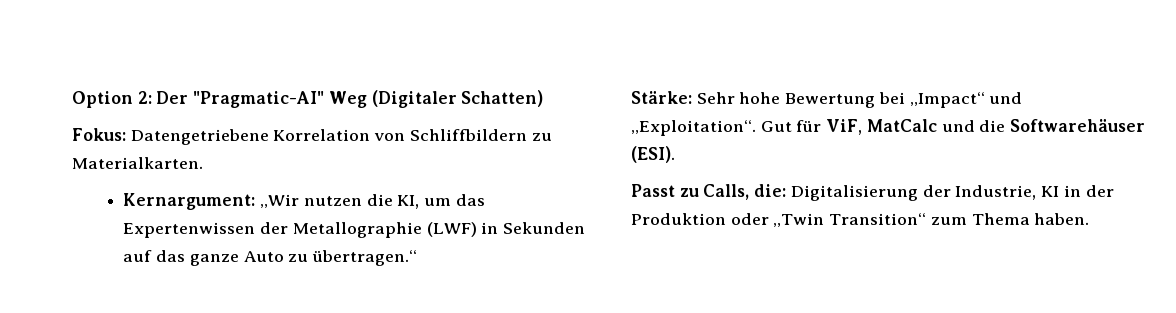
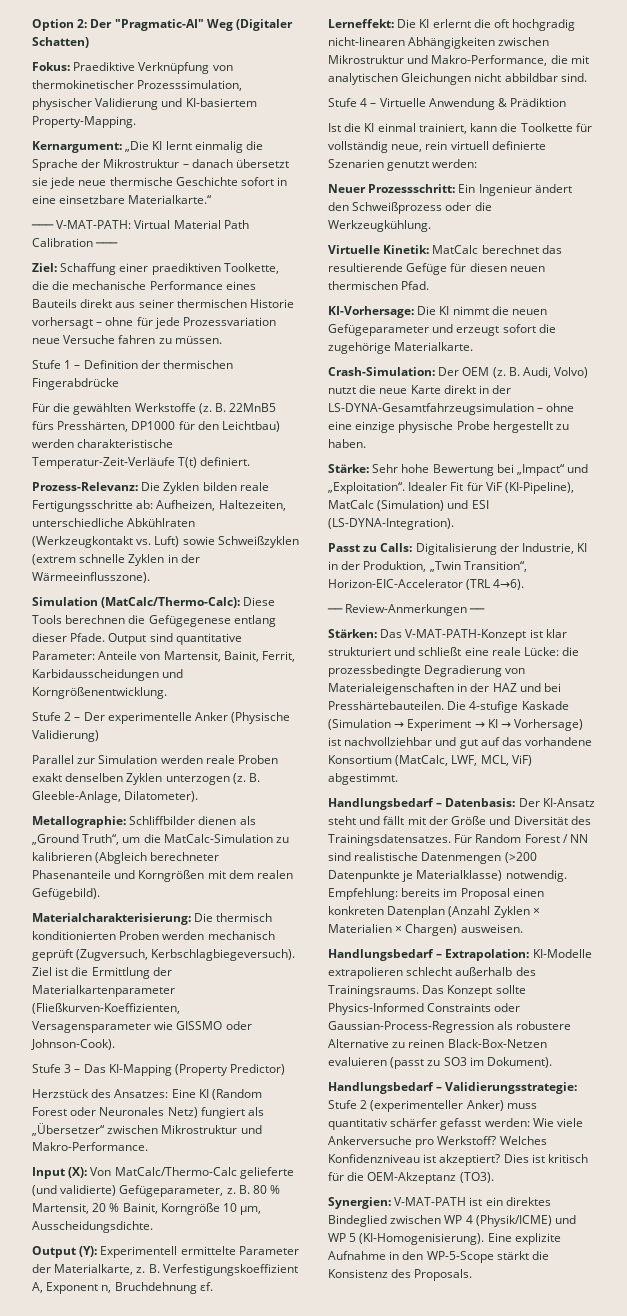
- Fokus: Datengetriebene Korrelation von Schliffbildern zu Materialkarten.
- Kernargument: „Wir nutzen die KI, um das Expertenwissen der Metallographie (LWF) in Sekunden auf das ganze Auto zu übertragen.“
+ Fokus: Praediktive Verknüpfung von thermokinetischer Prozesssimulation, physischer Validierung und KI-basiertem Property-Mapping.
+ Kernargument: „Die KI lernt einmalig die Sprache der Mikrostruktur – danach übersetzt sie jede neue thermische Geschichte sofort in eine einsetzbare Materialkarte.“
+ ─── V-MAT-PATH: Virtual Material Path Calibration ───
+ Ziel: Schaffung einer praediktiven Toolkette, die die mechanische Performance eines Bauteils direkt aus seiner thermischen Historie vorhersagt – ohne für jede Prozessvariation neue Versuche fahren zu müssen.
+ Stufe 1 – Definition der thermischen Fingerabdrücke
+ Für die gewählten Werkstoffe (z. B. 22MnB5 fürs Presshärten, DP1000 für den Leichtbau) werden charakteristische Temperatur-Zeit-Verläufe T(t) definiert.
+ Prozess-Relevanz: Die Zyklen bilden reale Fertigungsschritte ab: Aufheizen, Haltezeiten, unterschiedliche Abkühlraten (Werkzeugkontakt vs. Luft) sowie Schweißzyklen (extrem schnelle Zyklen in der Wärmeeinflusszone).
+ Simulation (MatCalc/Thermo-Calc): Diese Tools berechnen die Gefügegenese entlang dieser Pfade. Output sind quantitative Parameter: Anteile von Martensit, Bainit, Ferrit, Karbidausscheidungen und Korngrößenentwicklung.
+ Stufe 2 – Der experimentelle Anker (Physische Validierung)
+ Parallel zur Simulation werden reale Proben exakt denselben Zyklen unterzogen (z. B. Gleeble-Anlage, Dilatometer).
+ Metallographie: Schliffbilder dienen als „Ground Truth“, um die MatCalc-Simulation zu kalibrieren (Abgleich berechneter Phasenanteile und Korngrößen mit dem realen Gefügebild).
+ Materialcharakterisierung: Die thermisch konditionierten Proben werden mechanisch geprüft (Zugversuch, Kerbschlagbiegeversuch). Ziel ist die Ermittlung der Materialkartenparameter (Fließkurven-Koeffizienten, Versagensparameter wie GISSMO oder Johnson-Cook).
+ Stufe 3 – Das KI-Mapping (Property Predictor)
+ Herzstück des Ansatzes: Eine KI (Random Forest oder Neuronales Netz) fungiert als „Übersetzer“ zwischen Mikrostruktur und Makro-Performance.
+ Input (X): Von MatCalc/Thermo-Calc gelieferte (und validierte) Gefügeparameter, z. B. 80 % Martensit, 20 % Bainit, Korngröße 10 µm, Ausscheidungsdichte.
+ Output (Y): Experimentell ermittelte Parameter der Materialkarte, z. B. Verfestigungskoeffizient A, Exponent n, Bruchdehnung εf.
+ Lerneffekt: Die KI erlernt die oft hochgradig nicht-linearen Abhängigkeiten zwischen Mikrostruktur und Makro-Performance, die mit analytischen Gleichungen nicht abbildbar sind.
+ Stufe 4 – Virtuelle Anwendung & Prädiktion
+ Ist die KI einmal trainiert, kann die Toolkette für vollständig neue, rein virtuell definierte Szenarien genutzt werden:
+ Neuer Prozessschritt: Ein Ingenieur ändert den Schweißprozess oder die Werkzeugkühlung.
+ Virtuelle Kinetik: MatCalc berechnet das resultierende Gefüge für diesen neuen thermischen Pfad.
+ KI-Vorhersage: Die KI nimmt die neuen Gefügeparameter und erzeugt sofort die zugehörige Materialkarte.
+ Crash-Simulation: Der OEM (z. B. Audi, Volvo) nutzt die neue Karte direkt in der LS-DYNA-Gesamtfahrzeugsimulation – ohne eine einzige physische Probe hergestellt zu haben.
- Gut für ViF, MatCalc und die Softwarehäuser (ESI).
+ Idealer Fit für ViF (KI-Pipeline), MatCalc (Simulation) und ESI (LS-DYNA-Integration).
- Passt zu Calls, die: Digitalisierung der Industrie, KI in der Produktion oder „Twin Transition“ zum Thema haben.
+ Passt zu Calls: Digitalisierung der Industrie, KI in der Produktion, „Twin Transition“, Horizon-EIC-Accelerator (TRL 4→6).
+ ── Review-Anmerkungen ──
+ Stärken: Das V-MAT-PATH-Konzept ist klar strukturiert und schließt eine reale Lücke: die prozessbedingte Degradierung von Materialeigenschaften in der HAZ und bei Presshärtebauteilen. Die 4-stufige Kaskade (Simulation → Experiment → KI → Vorhersage) ist nachvollziehbar und gut auf das vorhandene Konsortium (MatCalc, LWF, MCL, ViF) abgestimmt.
+ Handlungsbedarf – Datenbasis: Der KI-Ansatz steht und fällt mit der Größe und Diversität des Trainingsdatensatzes. Für Random Forest / NN sind realistische Datenmengen (>200 Datenpunkte je Materialklasse) notwendig. Empfehlung: bereits im Proposal einen konkreten Datenplan (Anzahl Zyklen × Materialien × Chargen) ausweisen.
+ Handlungsbedarf – Extrapolation: KI-Modelle extrapolieren schlecht außerhalb des Trainingsraums. Das Konzept sollte Physics-Informed Constraints oder Gaussian-Process-Regression als robustere Alternative zu reinen Black-Box-Netzen evaluieren (passt zu SO3 im Dokument).
+ Handlungsbedarf – Validierungsstrategie: Stufe 2 (experimenteller Anker) muss quantitativ schärfer gefasst werden: Wie viele Ankerversuche pro Werkstoff? Welches Konfidenzniveau ist akzeptiert? Dies ist kritisch für die OEM-Akzeptanz (TO3).
+ Synergien: V-MAT-PATH ist ein direktes Bindeglied zwischen WP 4 (Physik/ICME) und WP 5 (KI-Homogenisierung). Eine explizite Aufnahme in den WP-5-Scope stärkt die Konsistenz des Proposals.

